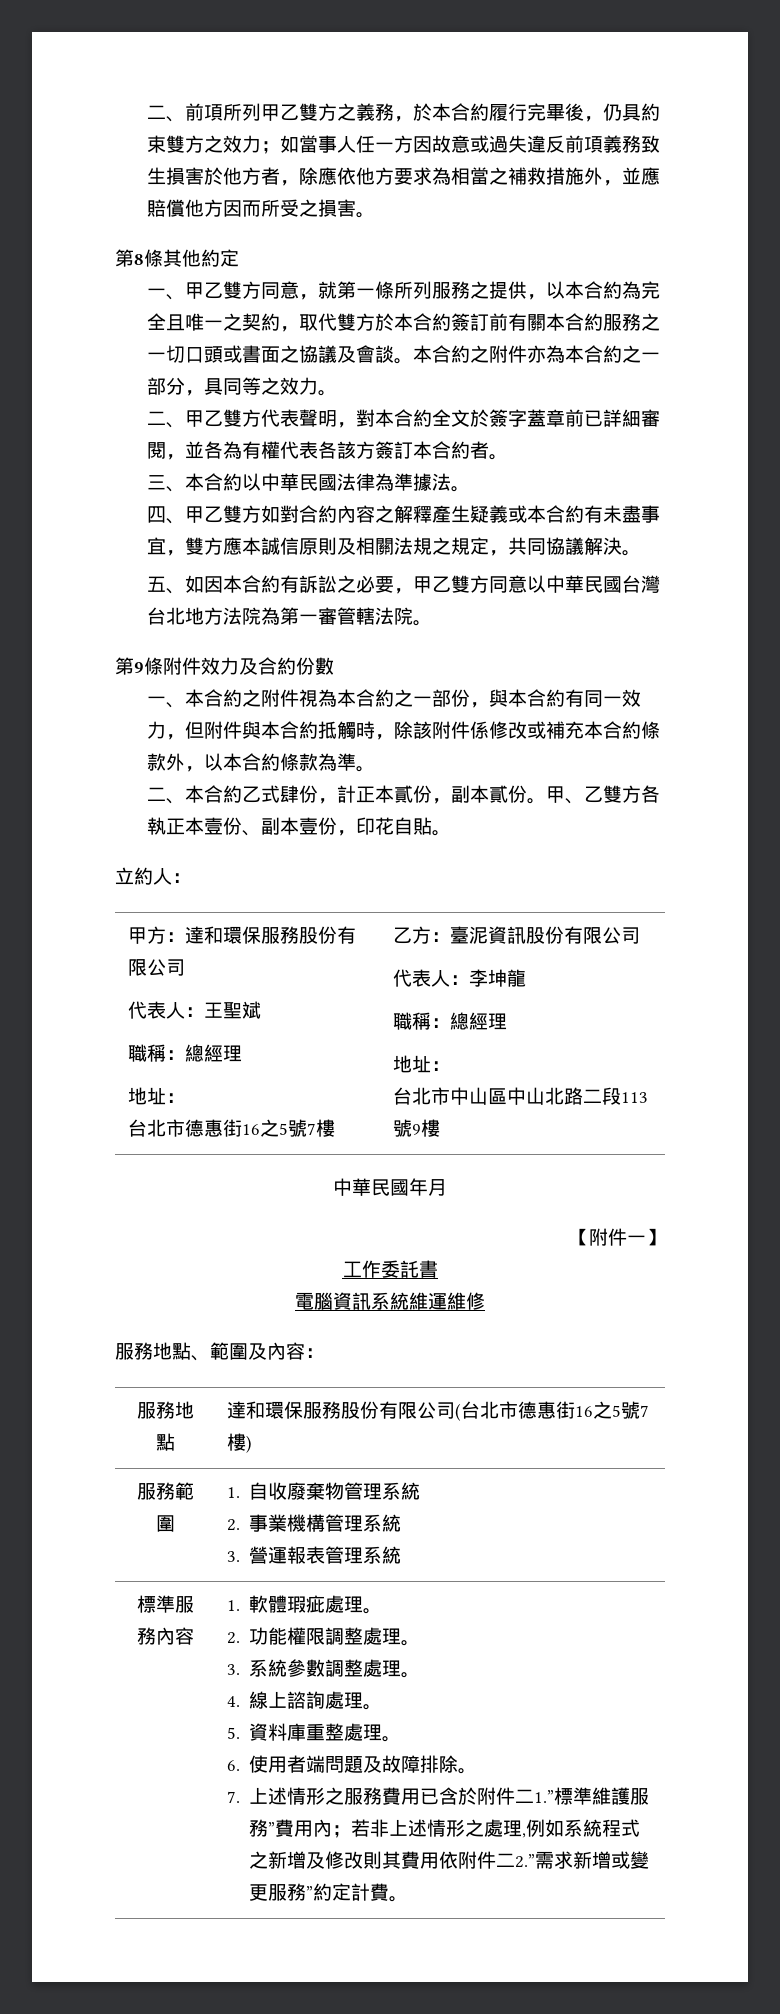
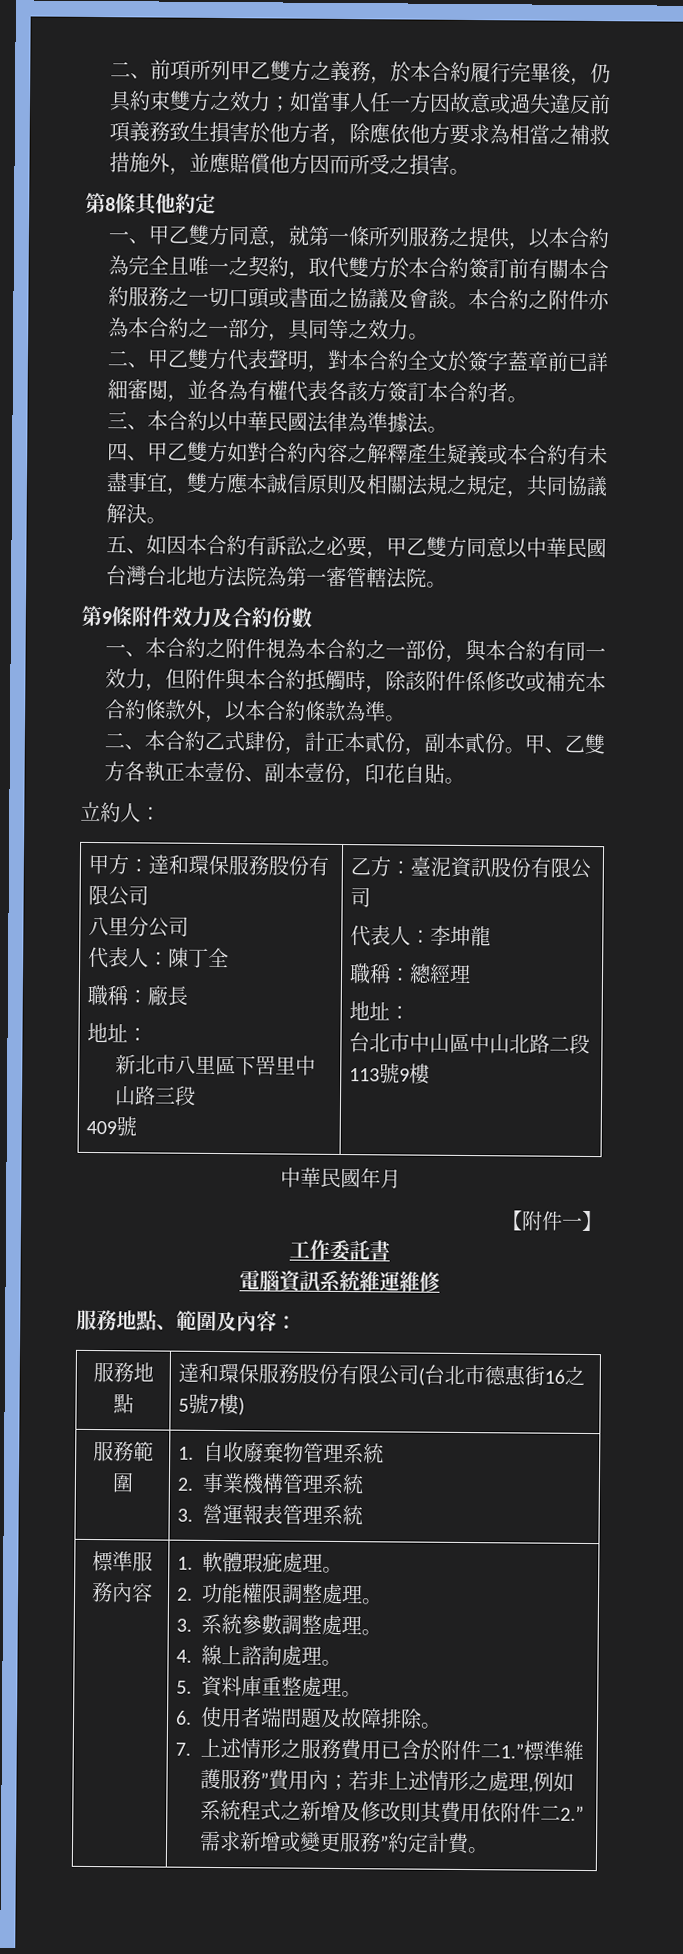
- 代表人：王聖斌
- 職稱：總經理
+ 八里分公司
+ 代表人：陳丁全
+ 職稱：廠長
  地址：
- 台北市德惠街16之5號7樓
+ 新北市八里區下罟里中山路三段
+ 409號

